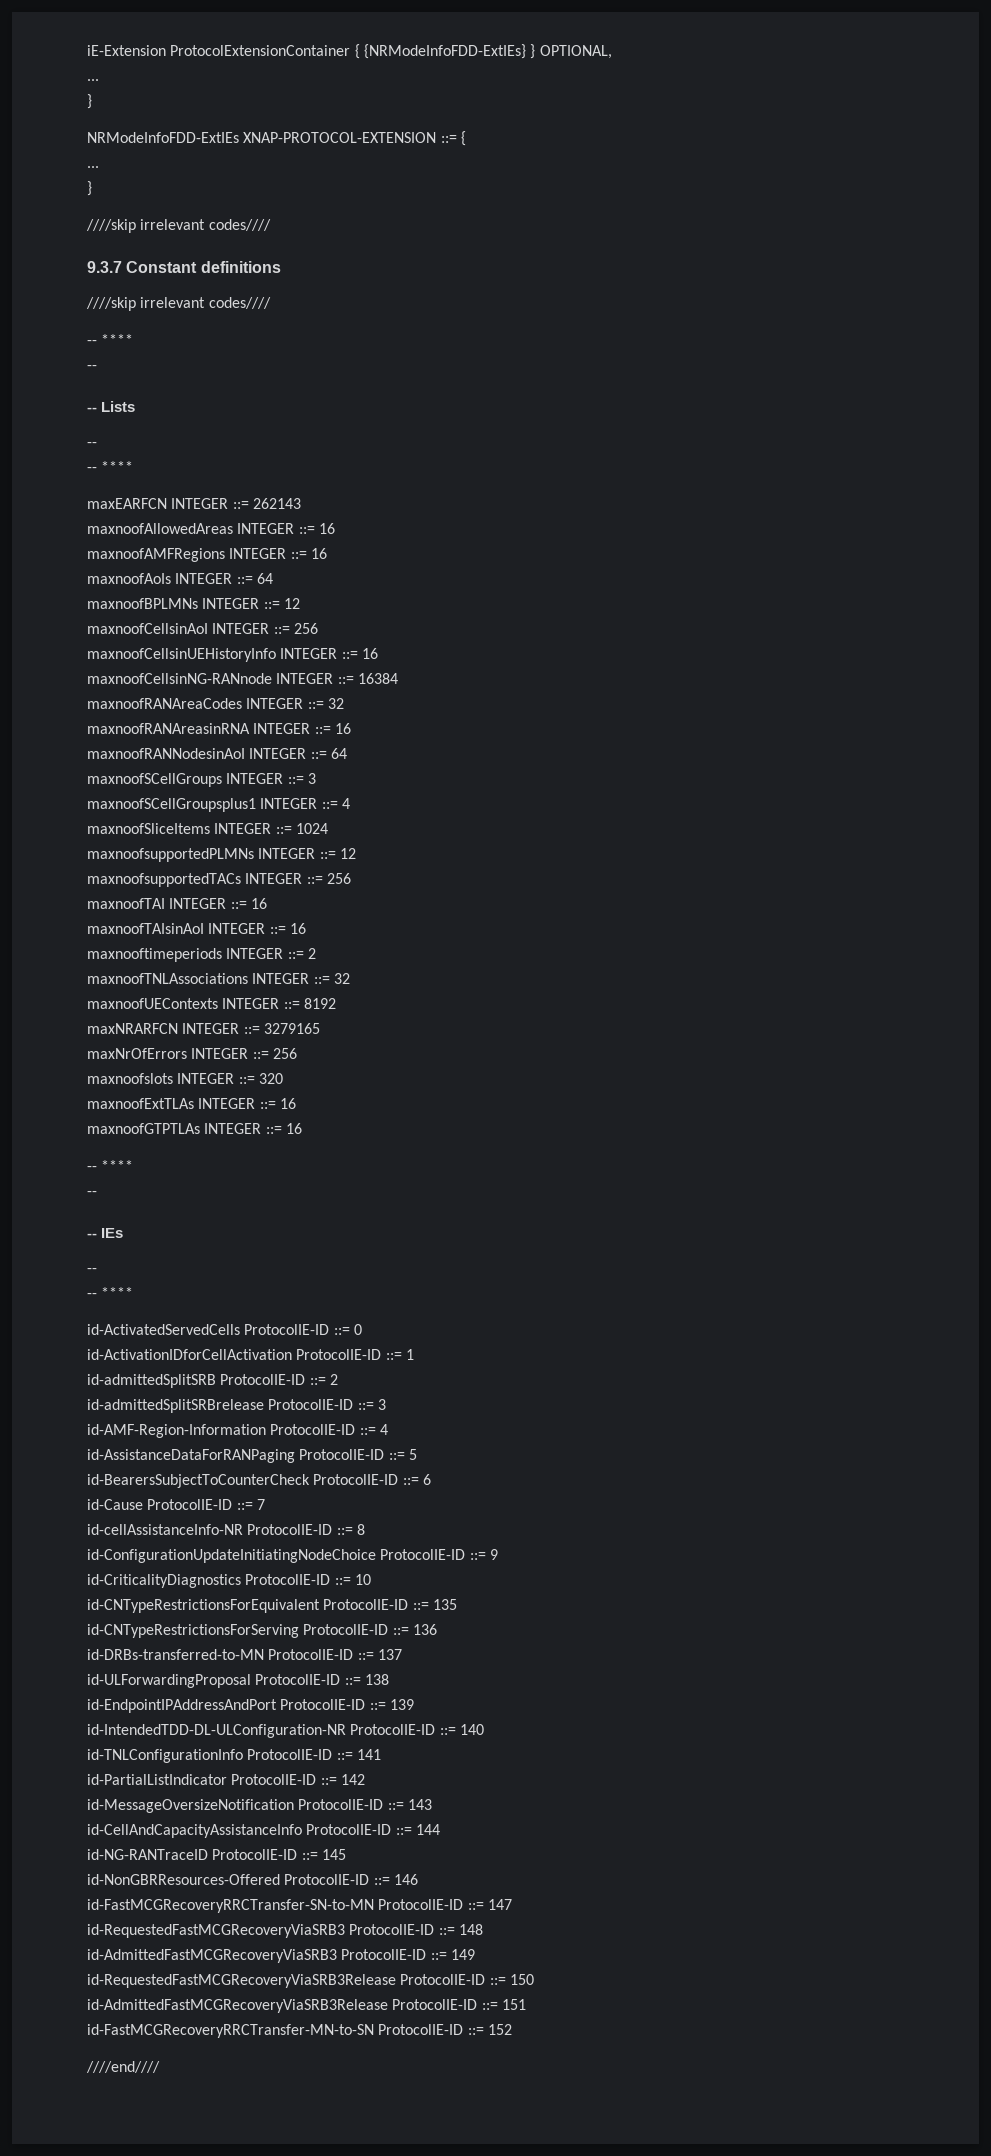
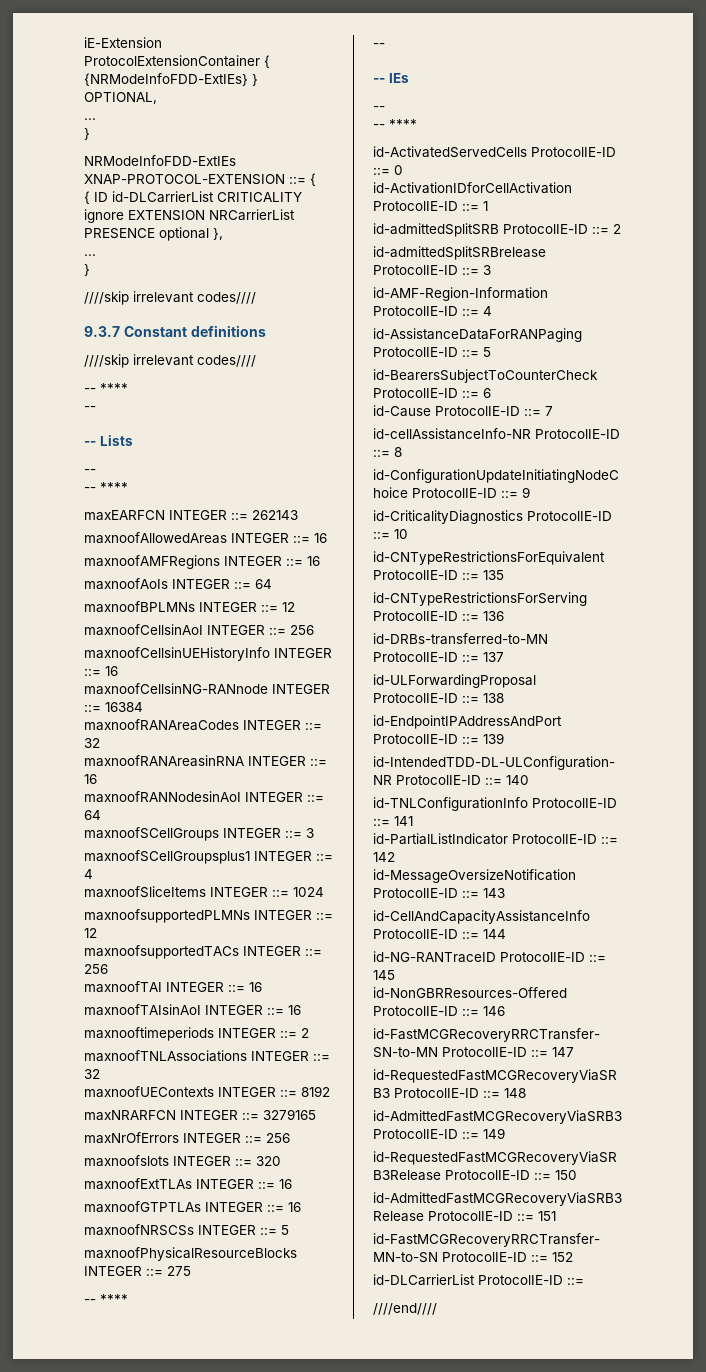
+ { ID id-DLCarrierList CRITICALITY ignore EXTENSION NRCarrierList PRESENCE optional },
+ maxnoofNRSCSs INTEGER ::= 5
+ maxnoofPhysicalResourceBlocks INTEGER ::= 275
+ id-DLCarrierList ProtocolIE-ID ::=

